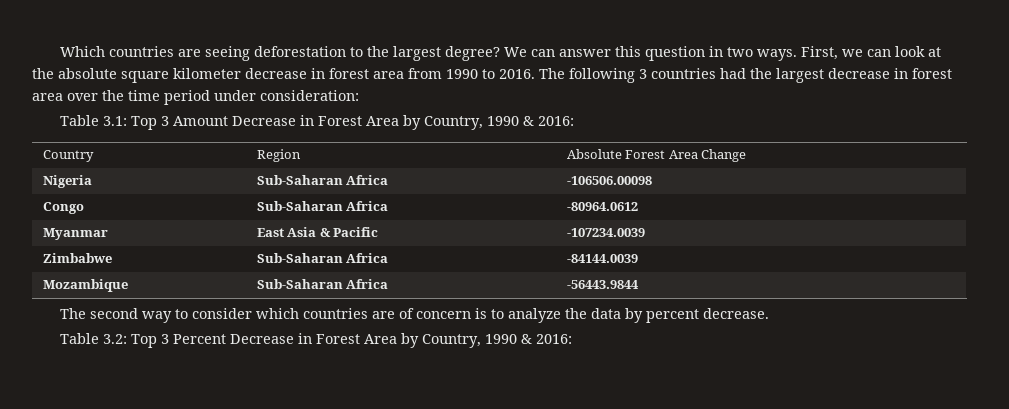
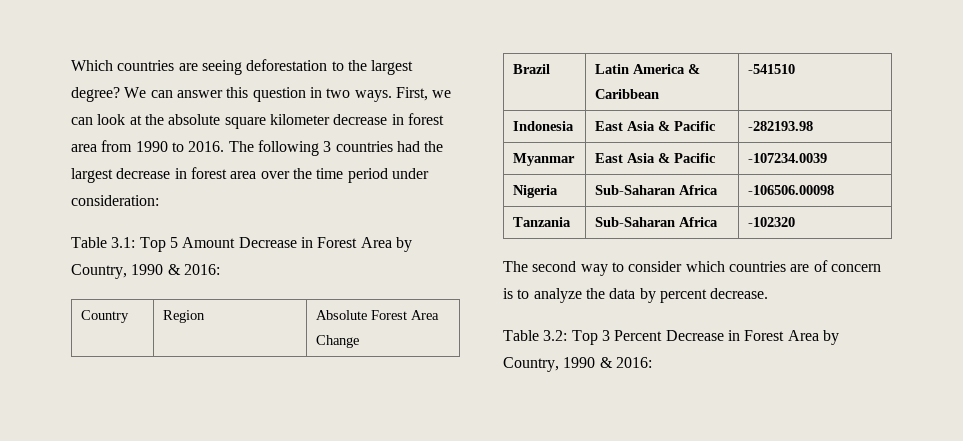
- Table 3.1: Top 3 Amount Decrease in Forest Area by Country, 1990 & 2016:
+ Table 3.1: Top 5 Amount Decrease in Forest Area by Country, 1990 & 2016:
- Nigeria | Sub-Saharan Africa | -106506.00098
- Congo | Sub-Saharan Africa | -80964.0612
+ Brazil | Latin America & Caribbean | -541510
+ Indonesia | East Asia & Pacific | -282193.98
- Zimbabwe | Sub-Saharan Africa | -84144.0039
- Mozambique | Sub-Saharan Africa | -56443.9844
+ Nigeria | Sub-Saharan Africa | -106506.00098
+ Tanzania | Sub-Saharan Africa | -102320

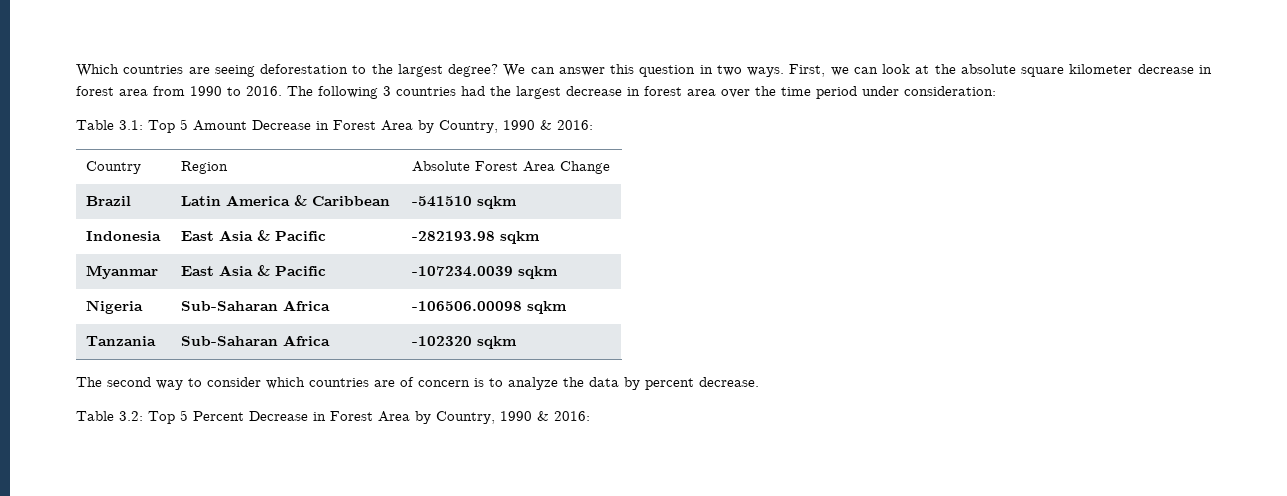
- Brazil | Latin America & Caribbean | -541510
+ Brazil | Latin America & Caribbean | -541510 sqkm
- Indonesia | East Asia & Pacific | -282193.98
+ Indonesia | East Asia & Pacific | -282193.98 sqkm
- Myanmar | East Asia & Pacific | -107234.0039
+ Myanmar | East Asia & Pacific | -107234.0039 sqkm
- Nigeria | Sub-Saharan Africa | -106506.00098
+ Nigeria | Sub-Saharan Africa | -106506.00098 sqkm
- Tanzania | Sub-Saharan Africa | -102320
+ Tanzania | Sub-Saharan Africa | -102320 sqkm
- Table 3.2: Top 3 Percent Decrease in Forest Area by Country, 1990 & 2016:
+ Table 3.2: Top 5 Percent Decrease in Forest Area by Country, 1990 & 2016:

